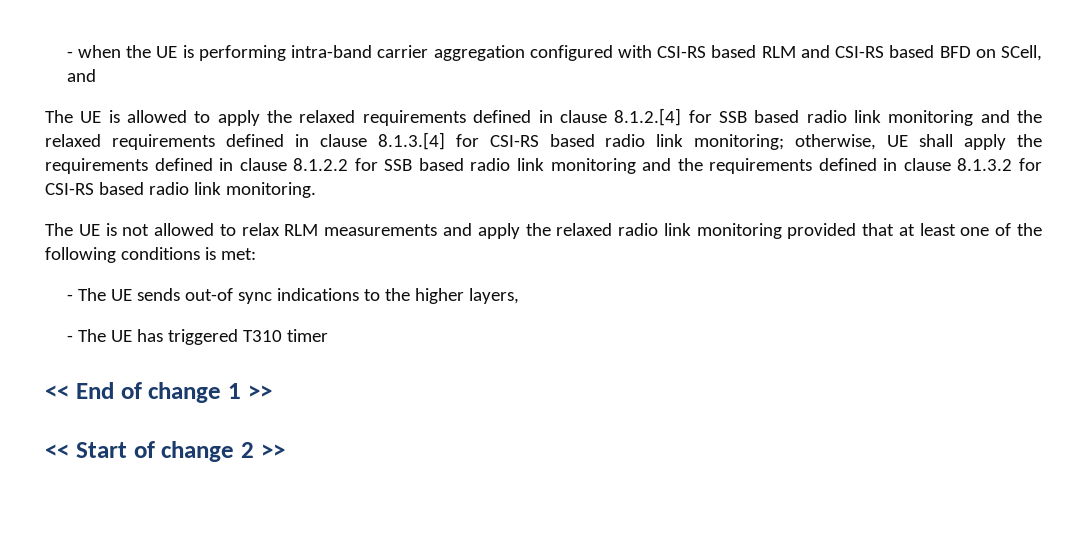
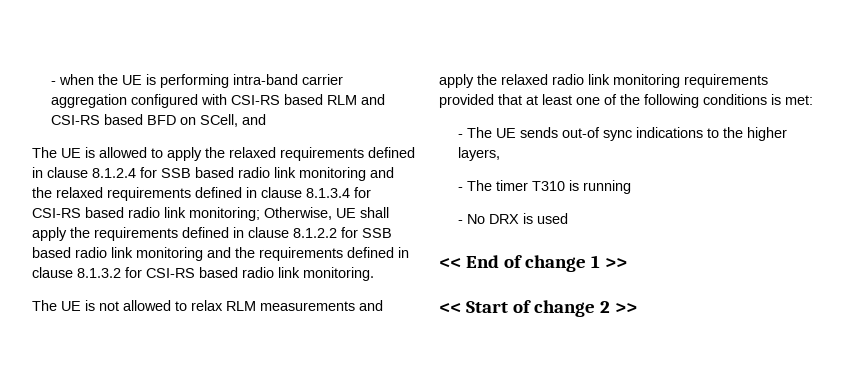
- The UE is allowed to apply the relaxed requirements defined in clause 8.1.2.[4] for SSB based radio link monitoring and the relaxed requirements defined in clause 8.1.3.[4] for CSI-RS based radio link monitoring; otherwise, UE shall apply the requirements defined in clause 8.1.2.2 for SSB based radio link monitoring and the requirements defined in clause 8.1.3.2 for CSI-RS based radio link monitoring.
+ The UE is allowed to apply the relaxed requirements defined in clause 8.1.2.4 for SSB based radio link monitoring and the relaxed requirements defined in clause 8.1.3.4 for CSI-RS based radio link monitoring; Otherwise, UE shall apply the requirements defined in clause 8.1.2.2 for SSB based radio link monitoring and the requirements defined in clause 8.1.3.2 for CSI-RS based radio link monitoring.
- The UE is not allowed to relax RLM measurements and apply the relaxed radio link monitoring provided that at least one of the following conditions is met:
+ The UE is not allowed to relax RLM measurements and apply the relaxed radio link monitoring requirements provided that at least one of the following conditions is met:
- - The UE has triggered T310 timer
+ - The timer T310 is running
+ - No DRX is used

